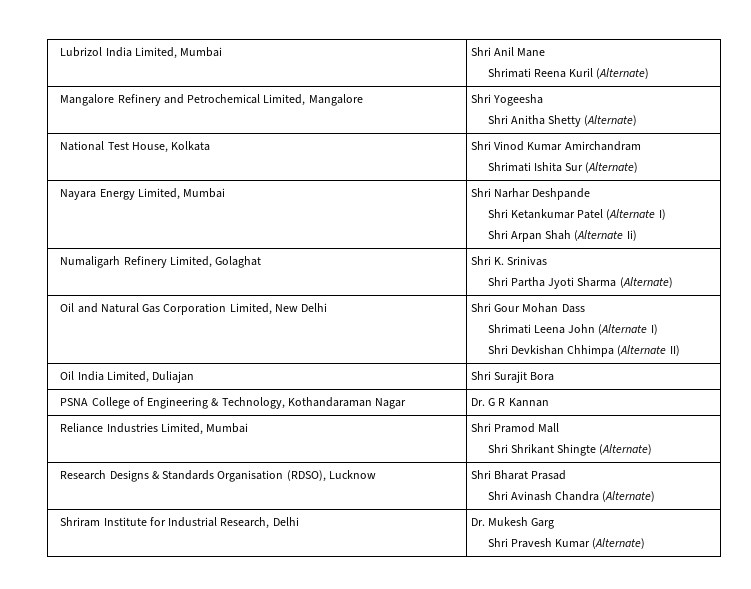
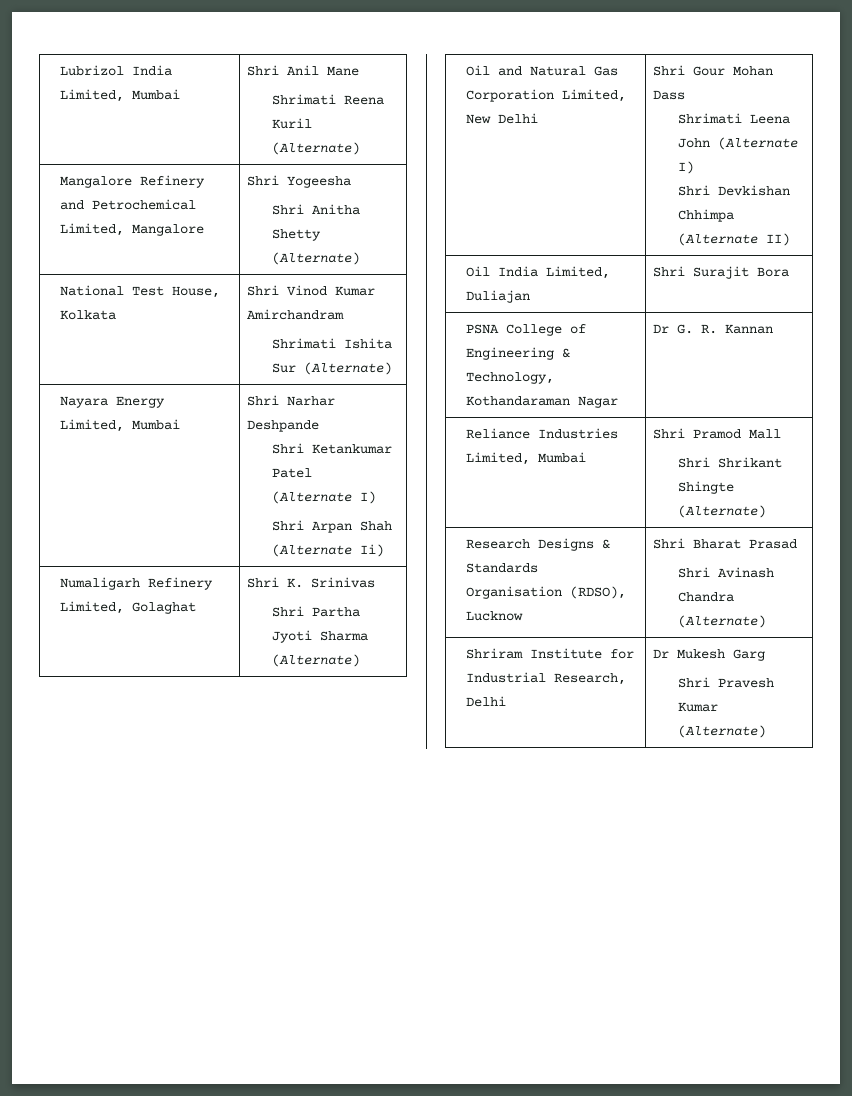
- PSNA College of Engineering & Technology, Kothandaraman Nagar | Dr. G R Kannan
+ PSNA College of Engineering & Technology, Kothandaraman Nagar | Dr G. R. Kannan
- Shriram Institute for Industrial Research, Delhi | Dr. Mukesh Garg
+ Shriram Institute for Industrial Research, Delhi | Dr Mukesh Garg

